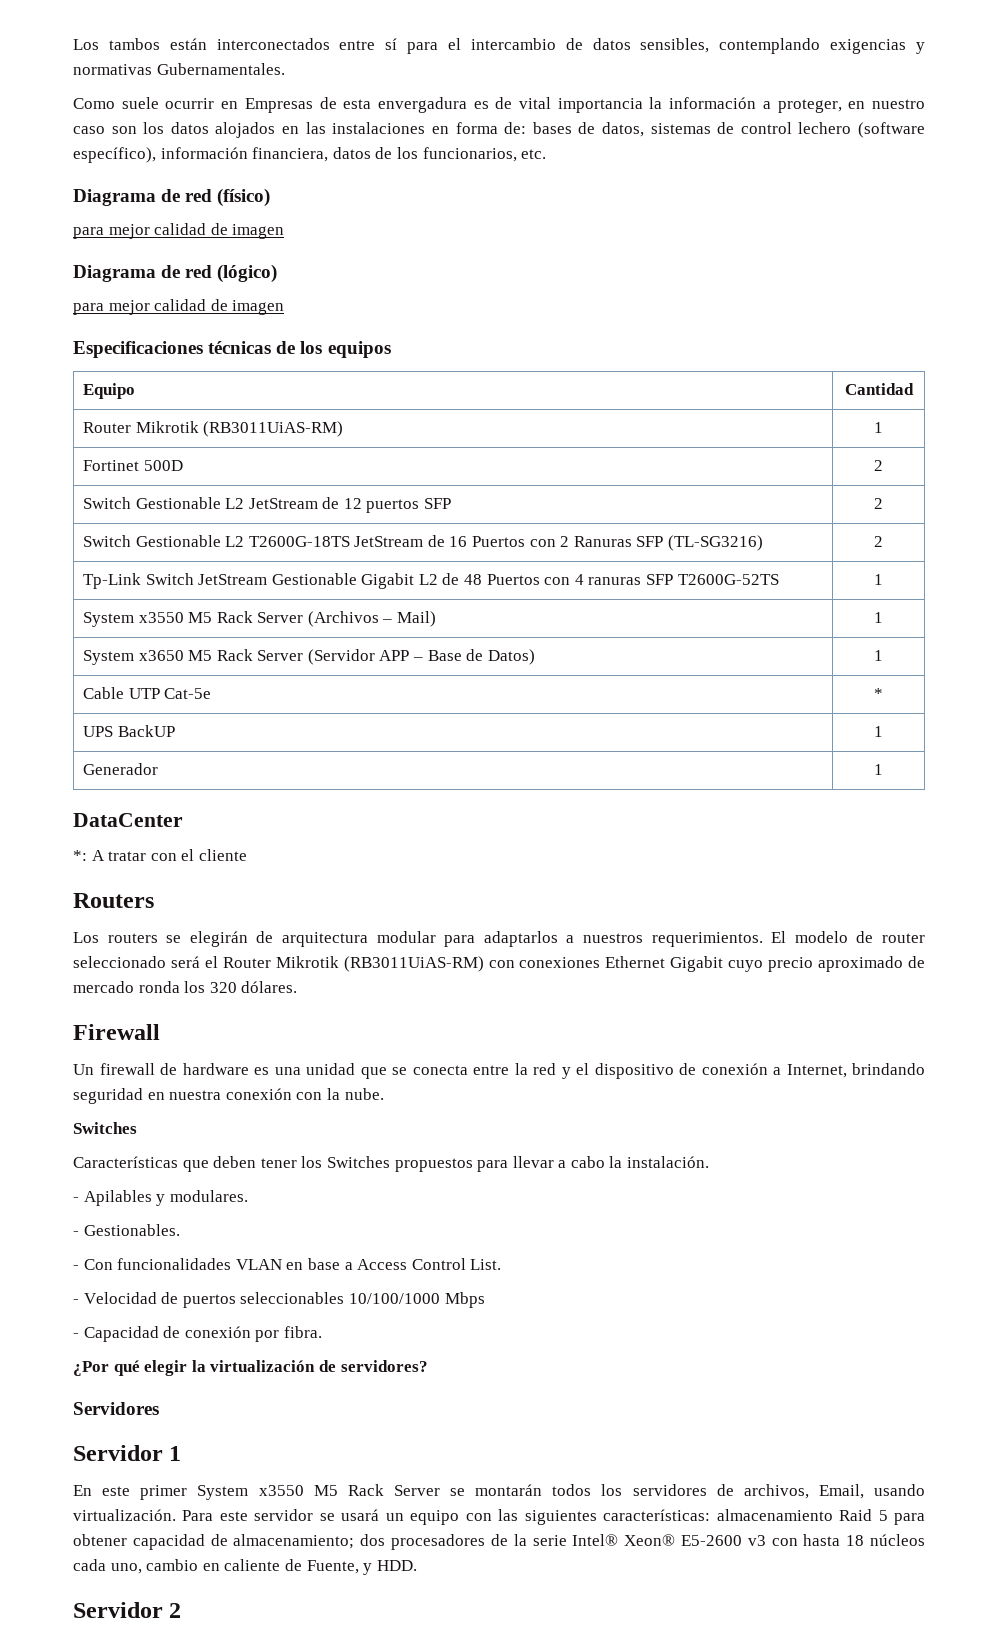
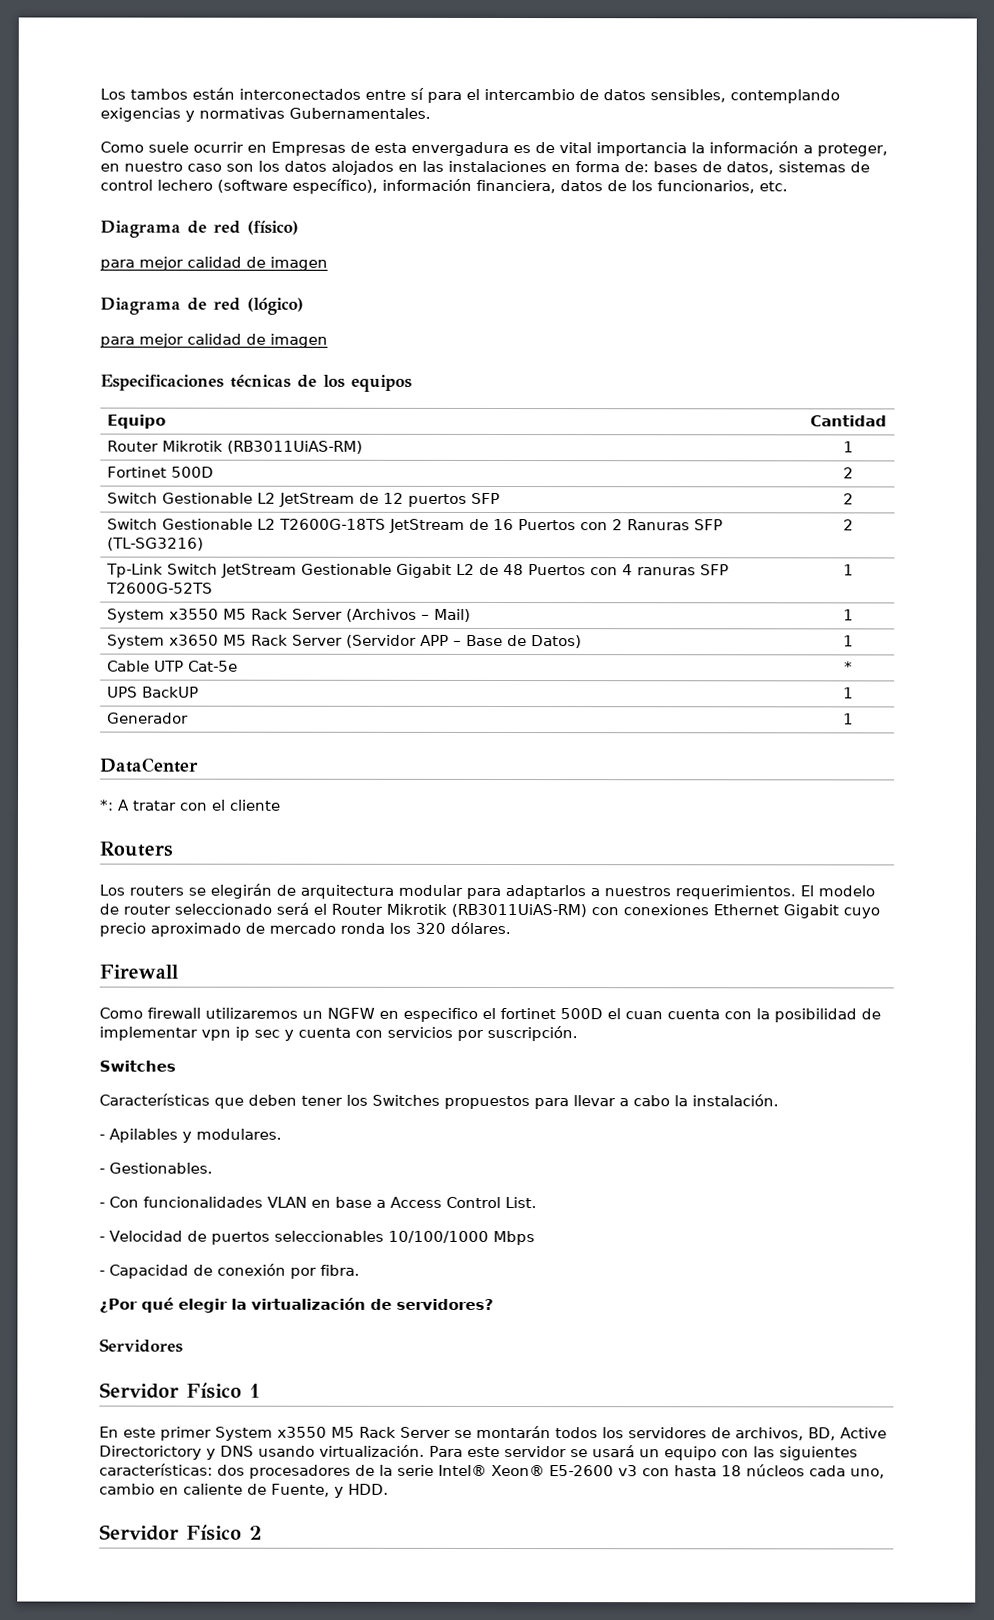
- Un firewall de hardware es una unidad que se conecta entre la red y el dispositivo de conexión a Internet, brindando seguridad en nuestra conexión con la nube.
+ Como firewall utilizaremos un NGFW en especifico el fortinet 500D el cuan cuenta con la posibilidad de implementar vpn ip sec y cuenta con servicios por suscripción.
- Servidor 1
+ Servidor Físico 1
- En este primer System x3550 M5 Rack Server se montarán todos los servidores de archivos, Email, usando virtualización.
+ En este primer System x3550 M5 Rack Server se montarán todos los servidores de archivos, BD, Active Directorictory y DNS usando virtualización.
- Para este servidor se usará un equipo con las siguientes características: almacenamiento Raid 5 para obtener capacidad de almacenamiento; dos procesadores de la serie Intel® Xeon® E5-2600 v3 con hasta 18 núcleos cada uno, cambio en caliente de Fuente, y HDD.
+ Para este servidor se usará un equipo con las siguientes características: dos procesadores de la serie Intel® Xeon® E5-2600 v3 con hasta 18 núcleos cada uno, cambio en caliente de Fuente, y HDD.
- Servidor 2
+ Servidor Físico 2

